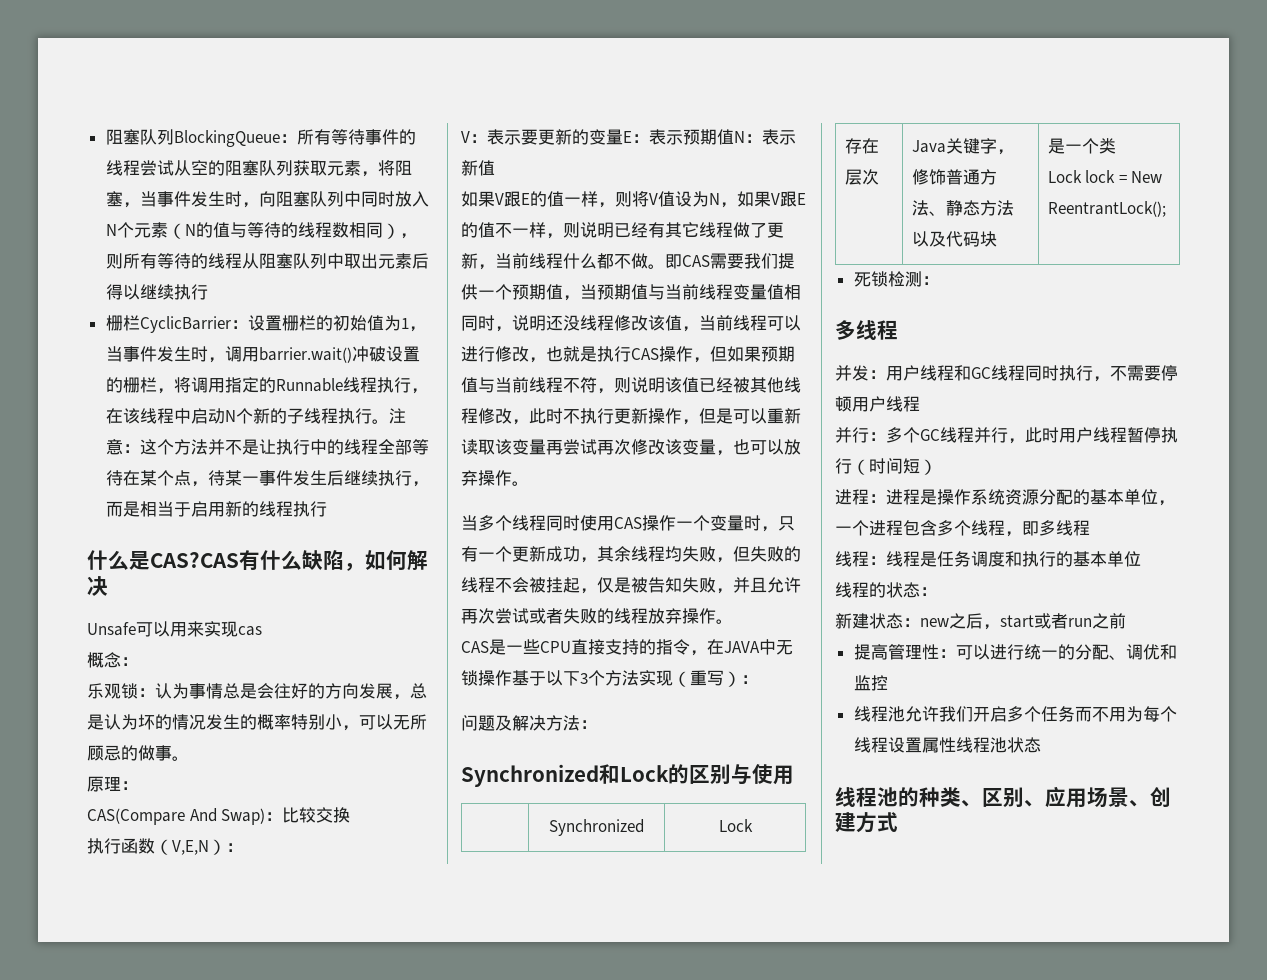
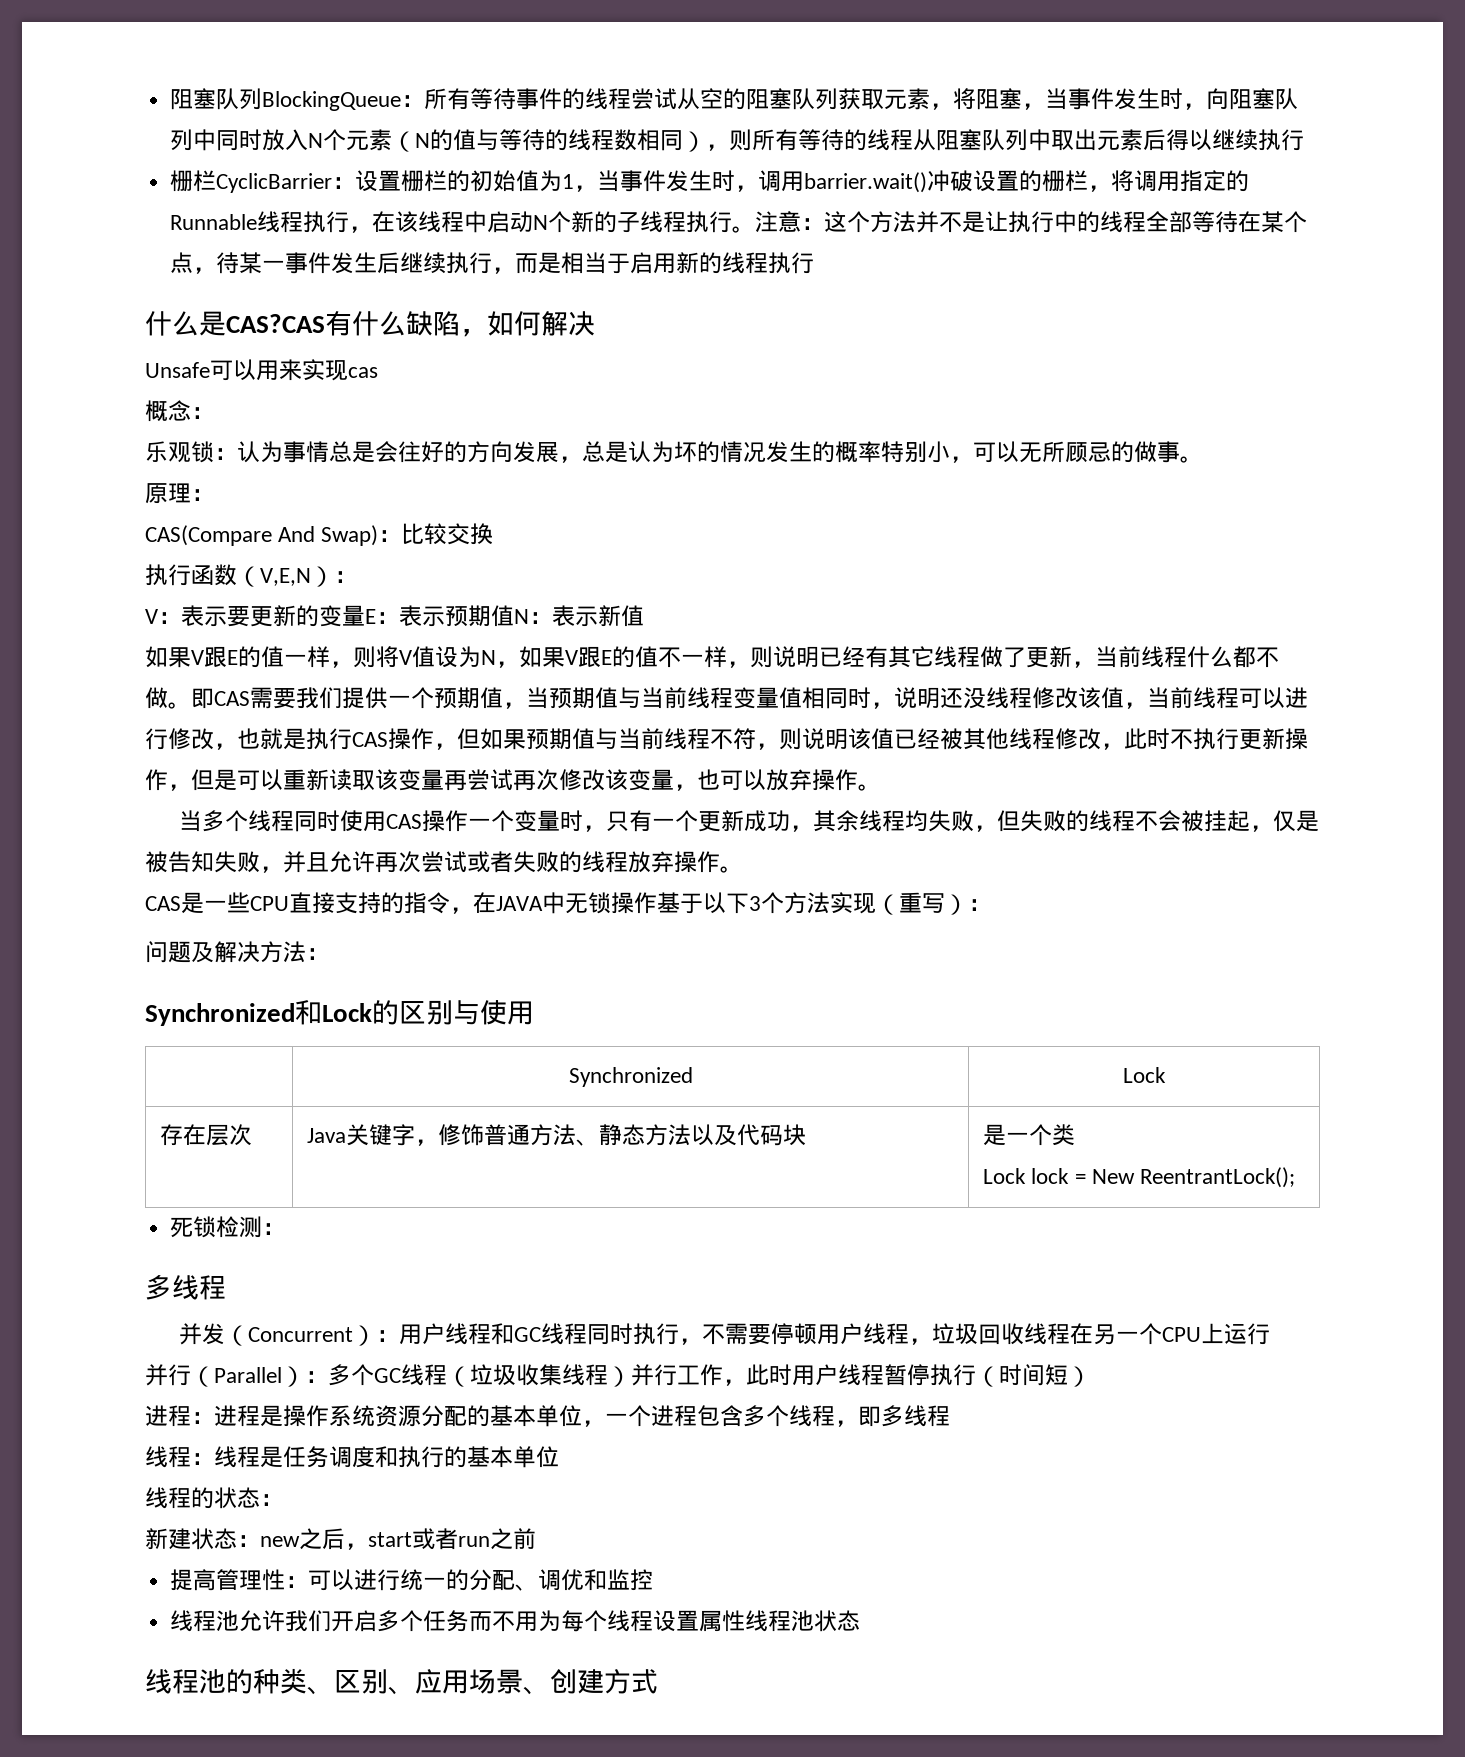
- 并发：用户线程和GC线程同时执行，不需要停顿用户线程
- 并行：多个GC线程并行，此时用户线程暂停执行（时间短）
+ 并发（Concurrent）：用户线程和GC线程同时执行，不需要停顿用户线程，垃圾回收线程在另一个CPU上运行
+ 并行（Parallel）：多个GC线程（垃圾收集线程）并行工作，此时用户线程暂停执行（时间短）

